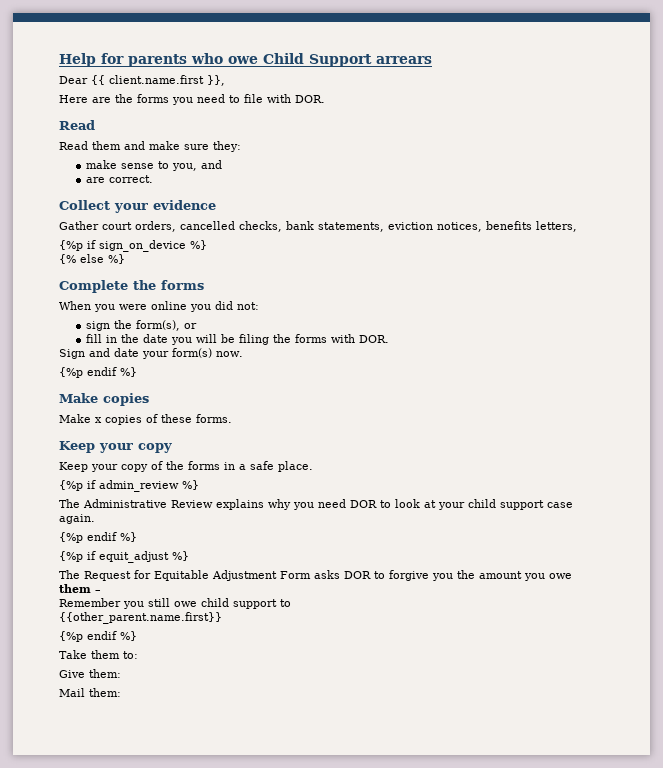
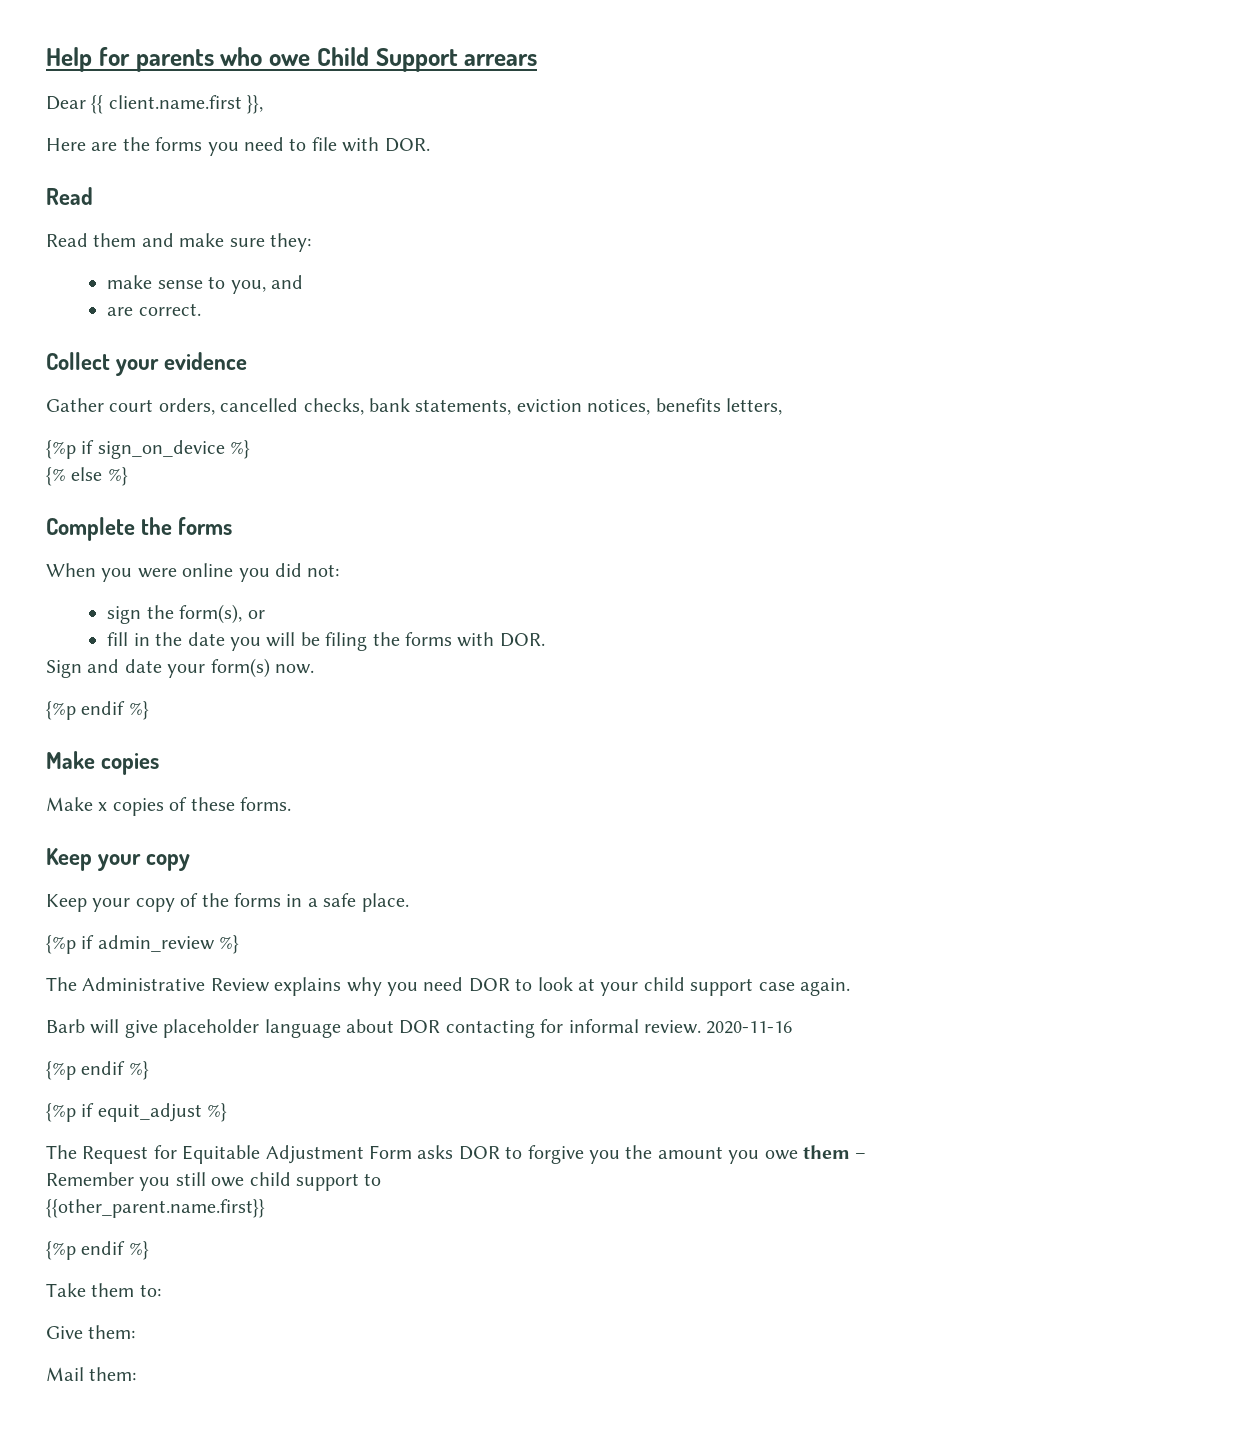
+ Barb will give placeholder language about DOR contacting for informal review. 2020-11-16

